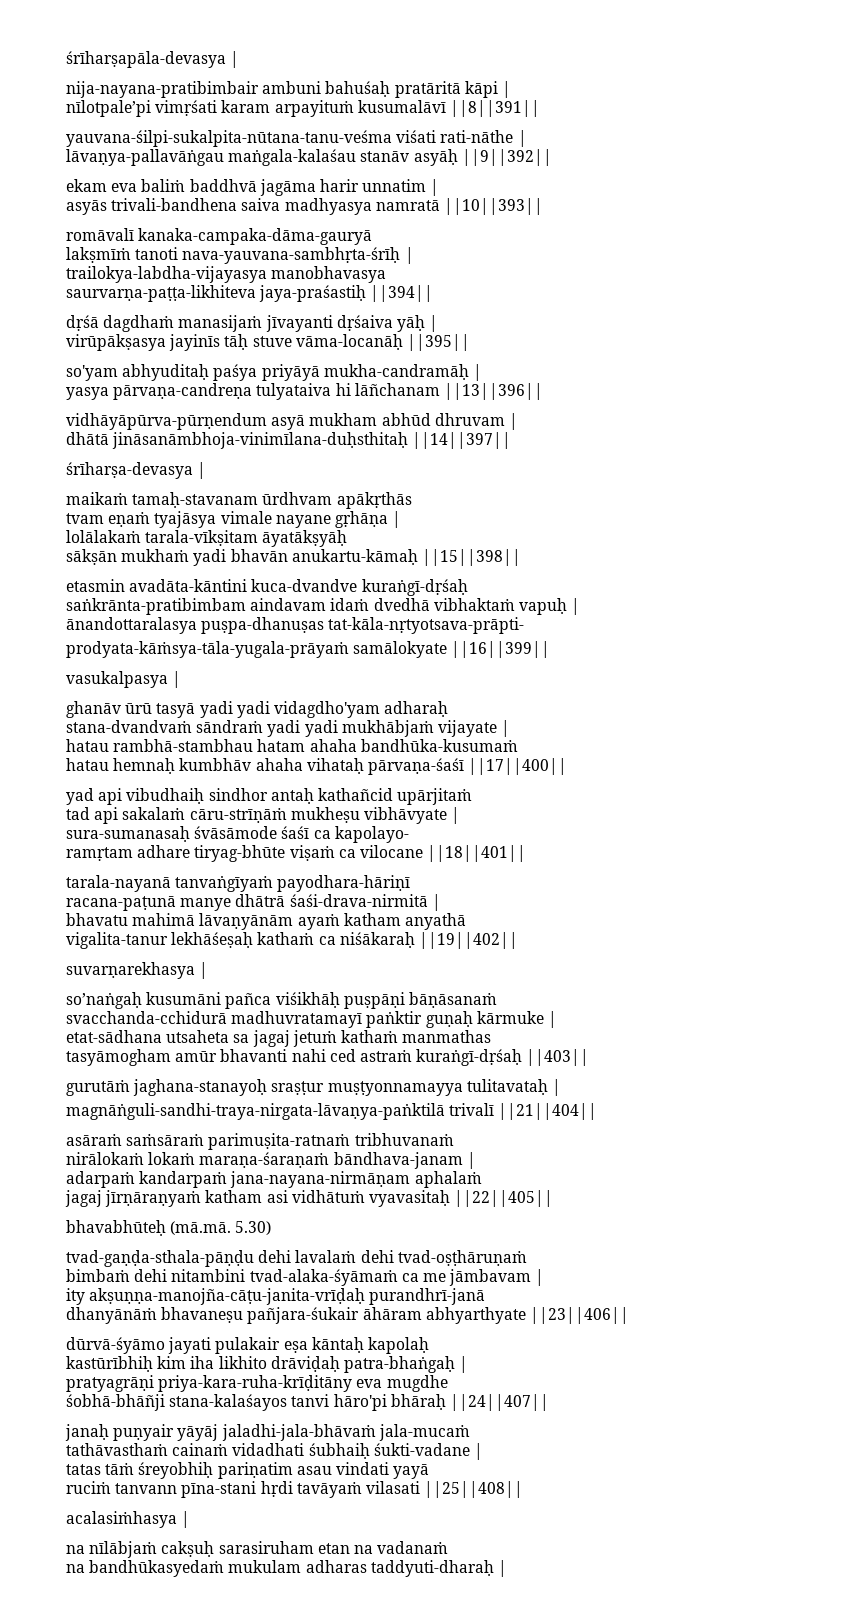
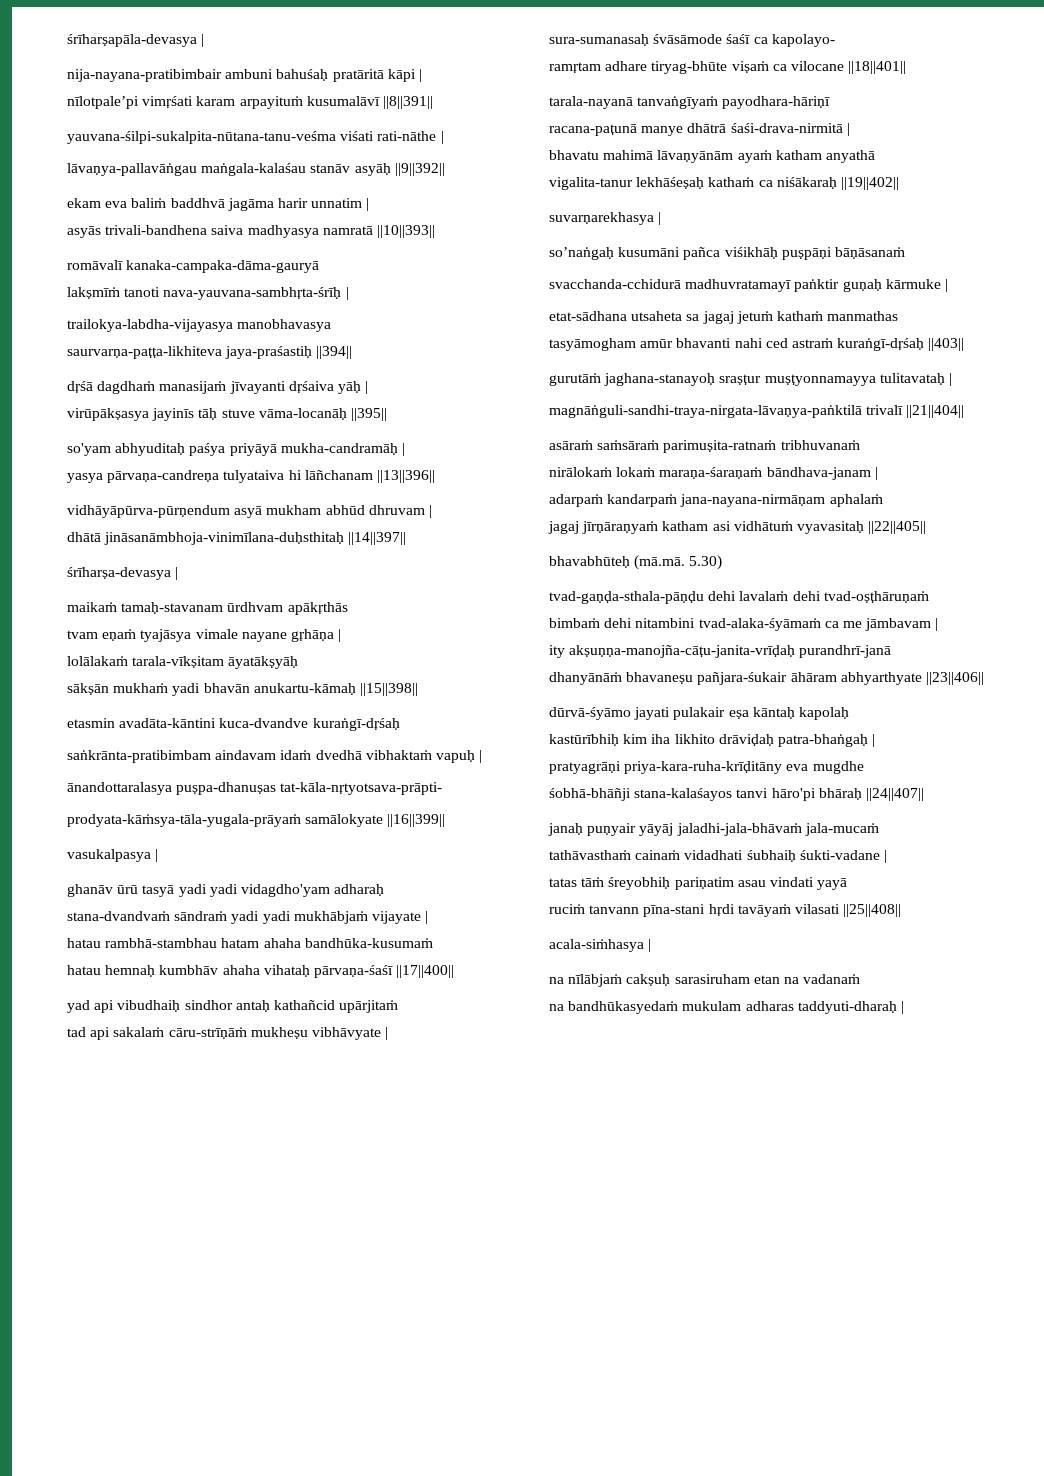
- acalasiṁhasya |
+ acala-siṁhasya |

